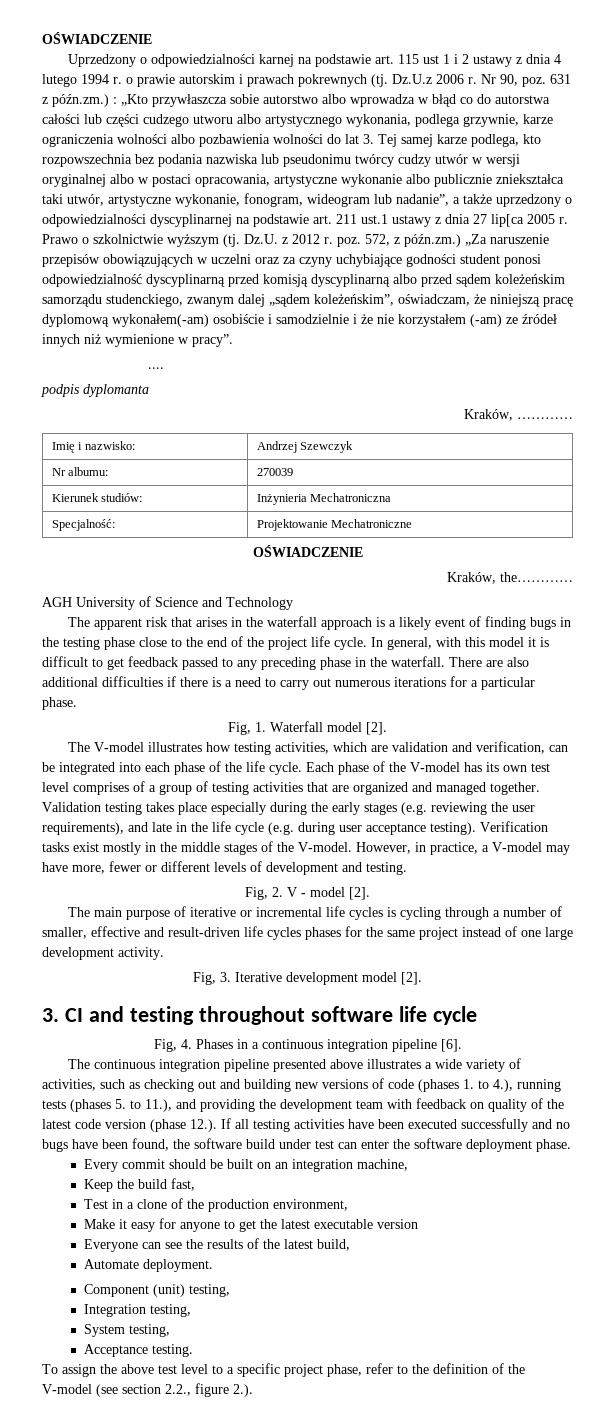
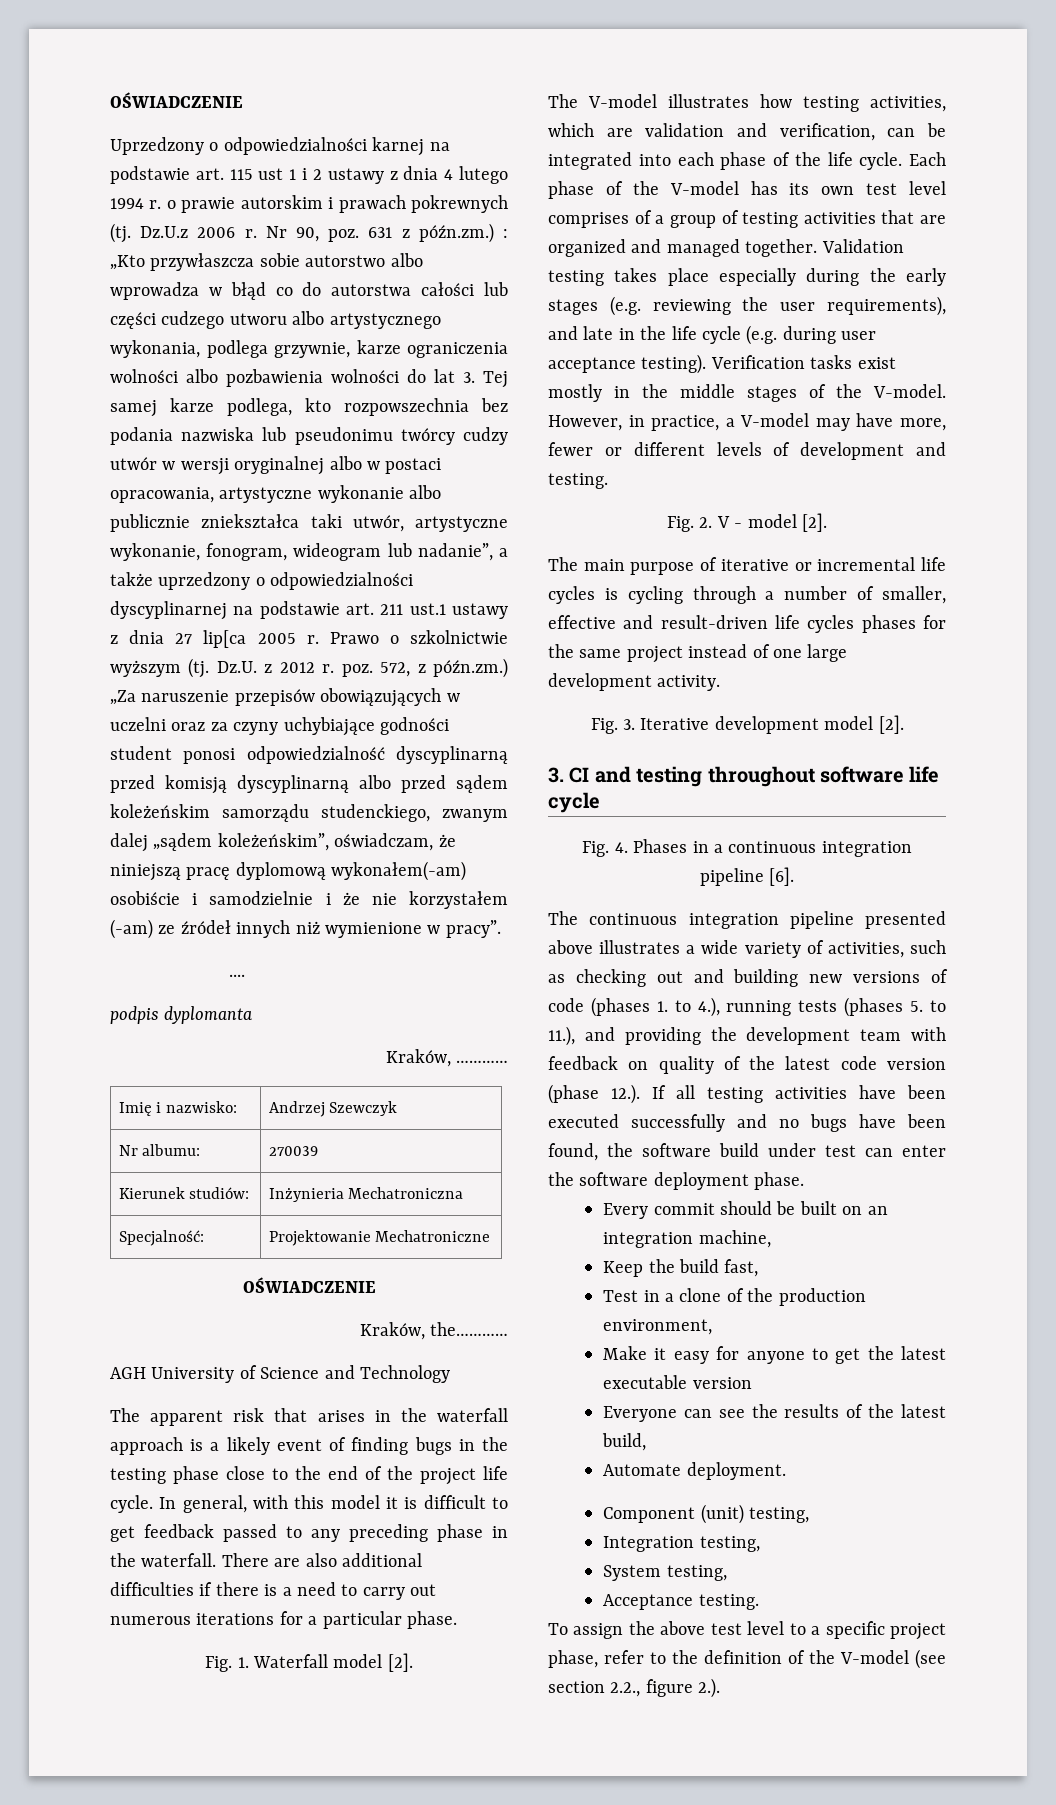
- Fig, 1. Waterfall model [2].
+ Fig. 1. Waterfall model [2].
- Fig, 2. V - model [2].
+ Fig. 2. V - model [2].
- Fig, 3. Iterative development model [2].
+ Fig. 3. Iterative development model [2].
- Fig, 4. Phases in a continuous integration pipeline [6].
+ Fig. 4. Phases in a continuous integration pipeline [6].

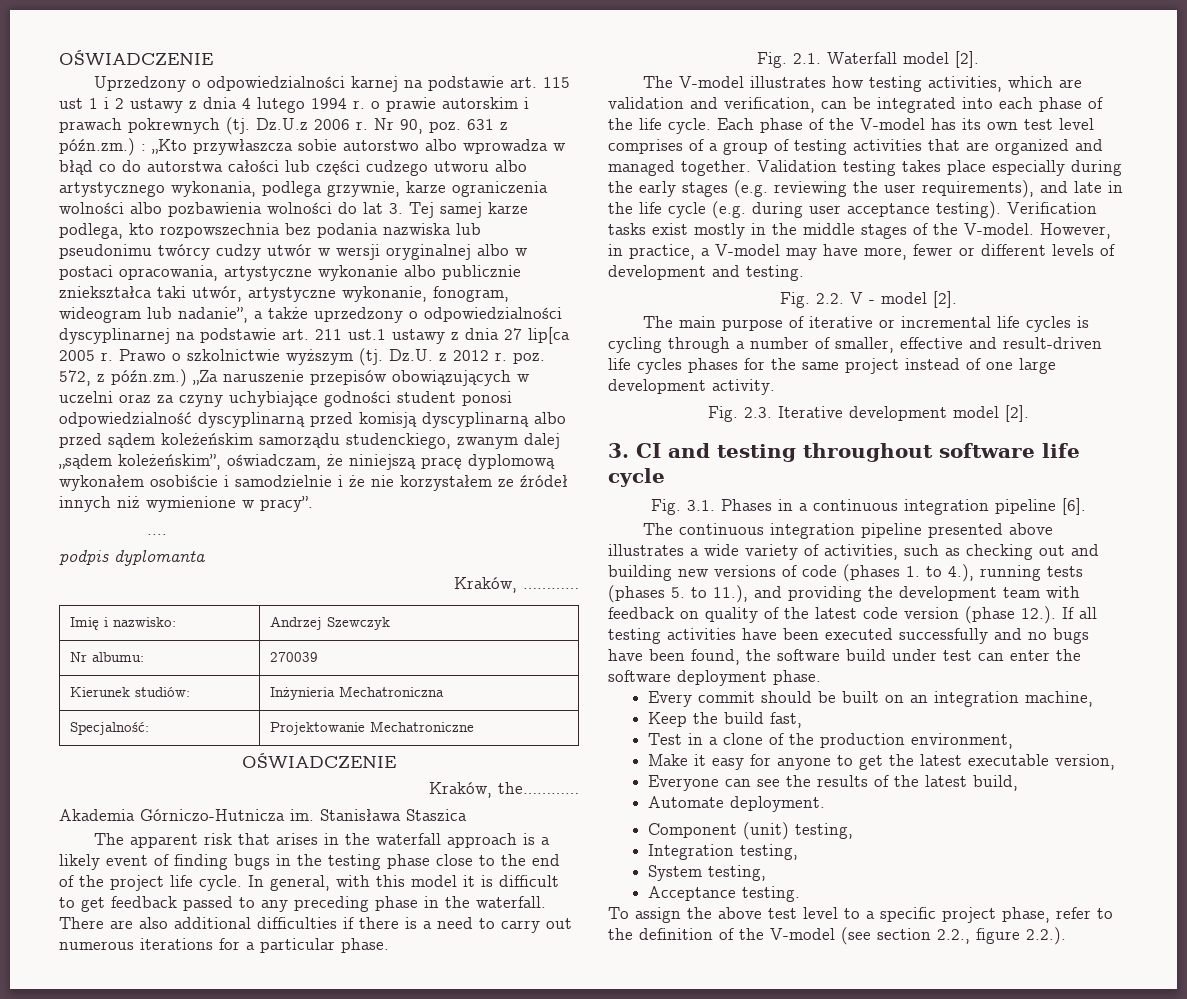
- Dz.U. z 2012 r. poz. 572, z późn.zm.) „Za naruszenie przepisów obowiązujących w uczelni oraz za czyny uchybiające godności student ponosi odpowiedzialność dyscyplinarną przed komisją dyscyplinarną albo przed sądem koleżeńskim samorządu studenckiego, zwanym dalej „sądem koleżeńskim”, oświadczam, że niniejszą pracę dyplomową wykonałem(-am) osobiście i samodzielnie i że nie korzystałem (-am) ze źródeł innych niż wymienione w pracy”.
+ Dz.U. z 2012 r. poz. 572, z późn.zm.) „Za naruszenie przepisów obowiązujących w uczelni oraz za czyny uchybiające godności student ponosi odpowiedzialność dyscyplinarną przed komisją dyscyplinarną albo przed sądem koleżeńskim samorządu studenckiego, zwanym dalej „sądem koleżeńskim”, oświadczam, że niniejszą pracę dyplomową wykonałem osobiście i samodzielnie i że nie korzystałem ze źródeł innych niż wymienione w pracy”.
- AGH University of Science and Technology
+ Akademia Górniczo-Hutnicza im. Stanisława Staszica
- Fig. 1. Waterfall model [2].
+ Fig. 2.1. Waterfall model [2].
- Fig. 2. V - model [2].
+ Fig. 2.2. V - model [2].
- Fig. 3. Iterative development model [2].
+ Fig. 2.3. Iterative development model [2].
- Fig. 4. Phases in a continuous integration pipeline [6].
+ Fig. 3.1. Phases in a continuous integration pipeline [6].
- Make it easy for anyone to get the latest executable version
+ Make it easy for anyone to get the latest executable version,
- To assign the above test level to a specific project phase, refer to the definition of the V-model (see section 2.2., figure 2.).
+ To assign the above test level to a specific project phase, refer to the definition of the V-model (see section 2.2., figure 2.2.).

